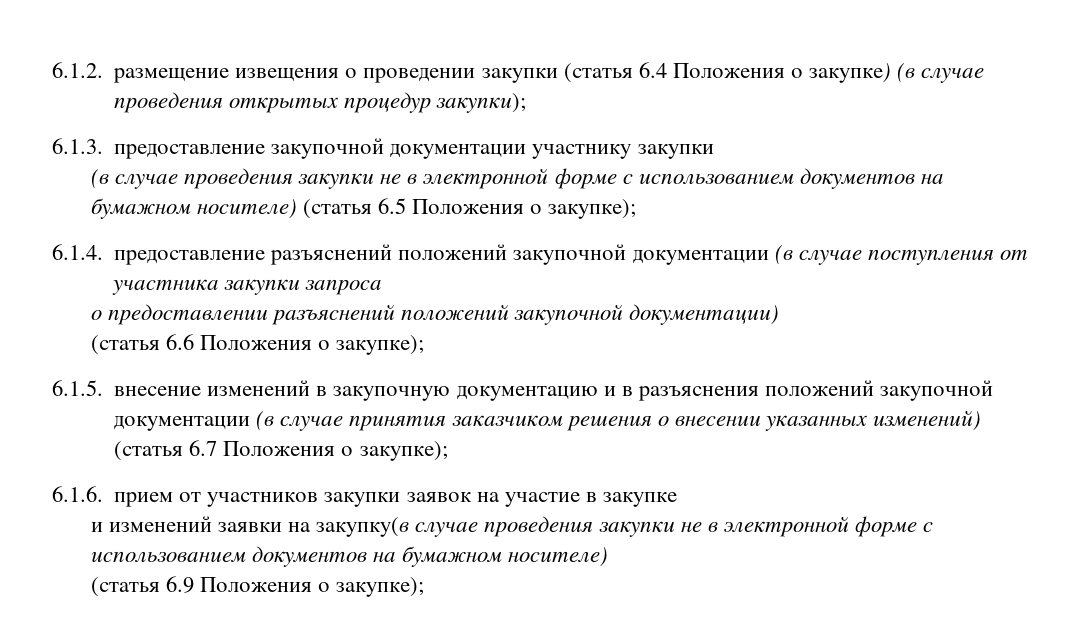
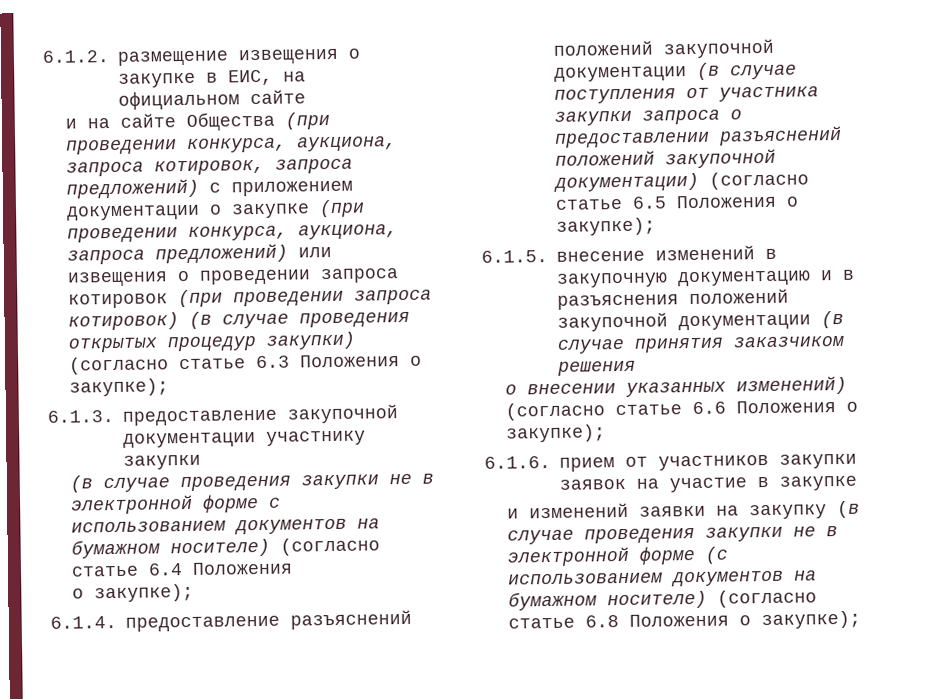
- 6.1.2. размещение извещения о проведении закупки (статья 6.4 Положения о закупке) (в случае проведения открытых процедур закупки);
+ 6.1.2. размещение извещения о закупке в ЕИС, на официальном сайте
+ и на сайте Общества (при проведении конкурса, аукциона, запроса котировок, запроса предложений) с приложением документации о закупке (при проведении конкурса, аукциона, запроса предложений) или извещения о проведении запроса котировок (при проведении запроса котировок) (в случае проведения открытых процедур закупки) (согласно статье 6.3 Положения о закупке);
- (в случае проведения закупки не в электронной форме с использованием документов на бумажном носителе) (статья 6.5 Положения о закупке);
+ (в случае проведения закупки не в электронной форме с использованием документов на бумажном носителе) (согласно статье 6.4 Положения
+ о закупке);
- 6.1.4. предоставление разъяснений положений закупочной документации (в случае поступления от участника закупки запроса
- о предоставлении разъяснений положений закупочной документации)
- (статья 6.6 Положения о закупке);
+ 6.1.4. предоставление разъяснений положений закупочной документации (в случае поступления от участника закупки запроса о предоставлении разъяснений положений закупочной документации) (согласно статье 6.5 Положения о закупке);
- 6.1.5. внесение изменений в закупочную документацию и в разъяснения положений закупочной документации (в случае принятия заказчиком решения о внесении указанных изменений) (статья 6.7 Положения о закупке);
+ 6.1.5. внесение изменений в закупочную документацию и в разъяснения положений закупочной документации (в случае принятия заказчиком решения
+ о внесении указанных изменений) (согласно статье 6.6 Положения о закупке);
- и изменений заявки на закупку(в случае проведения закупки не в электронной форме с использованием документов на бумажном носителе)
- (статья 6.9 Положения о закупке);
+ и изменений заявки на закупку (в случае проведения закупки не в электронной форме (с использованием документов на бумажном носителе) (согласно статье 6.8 Положения о закупке);

